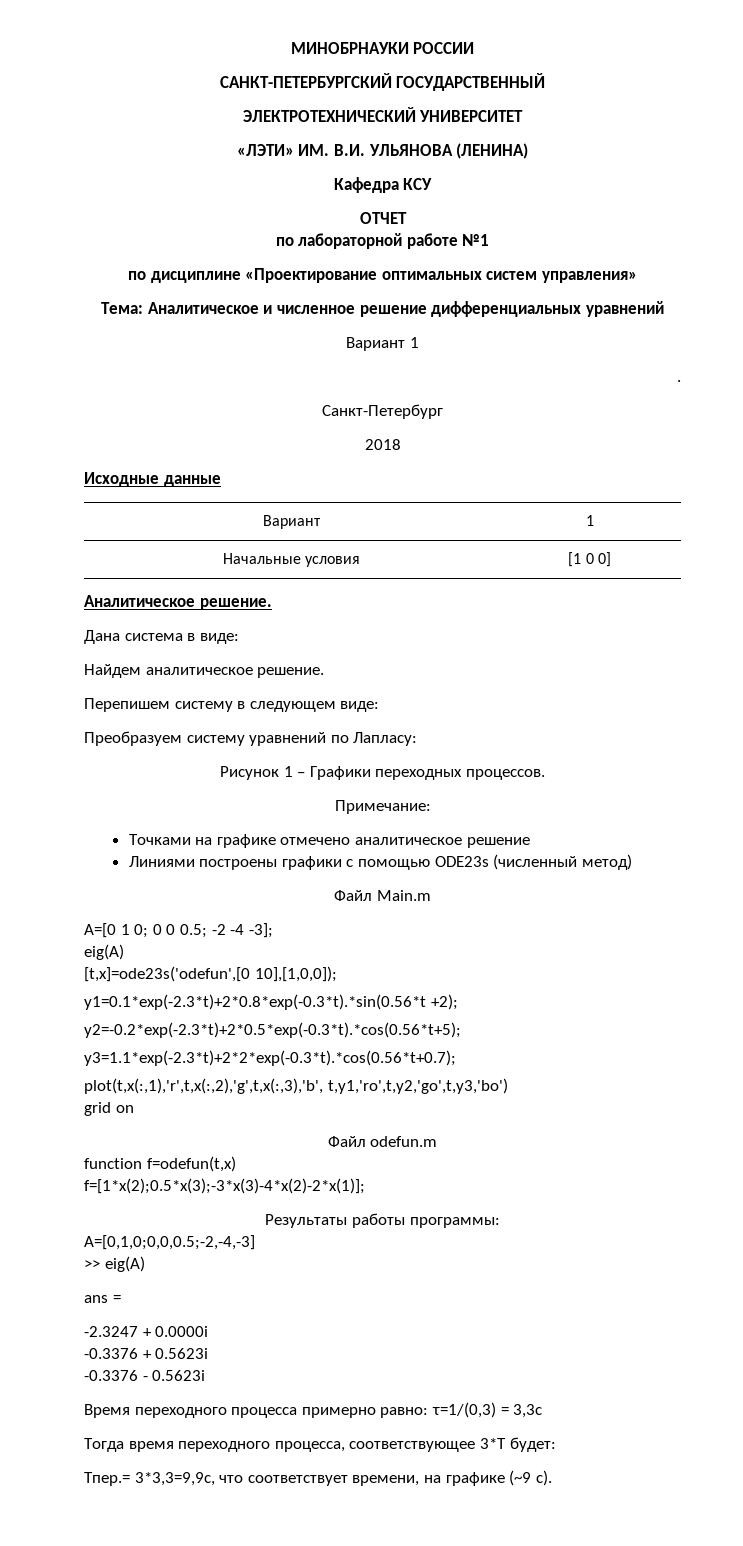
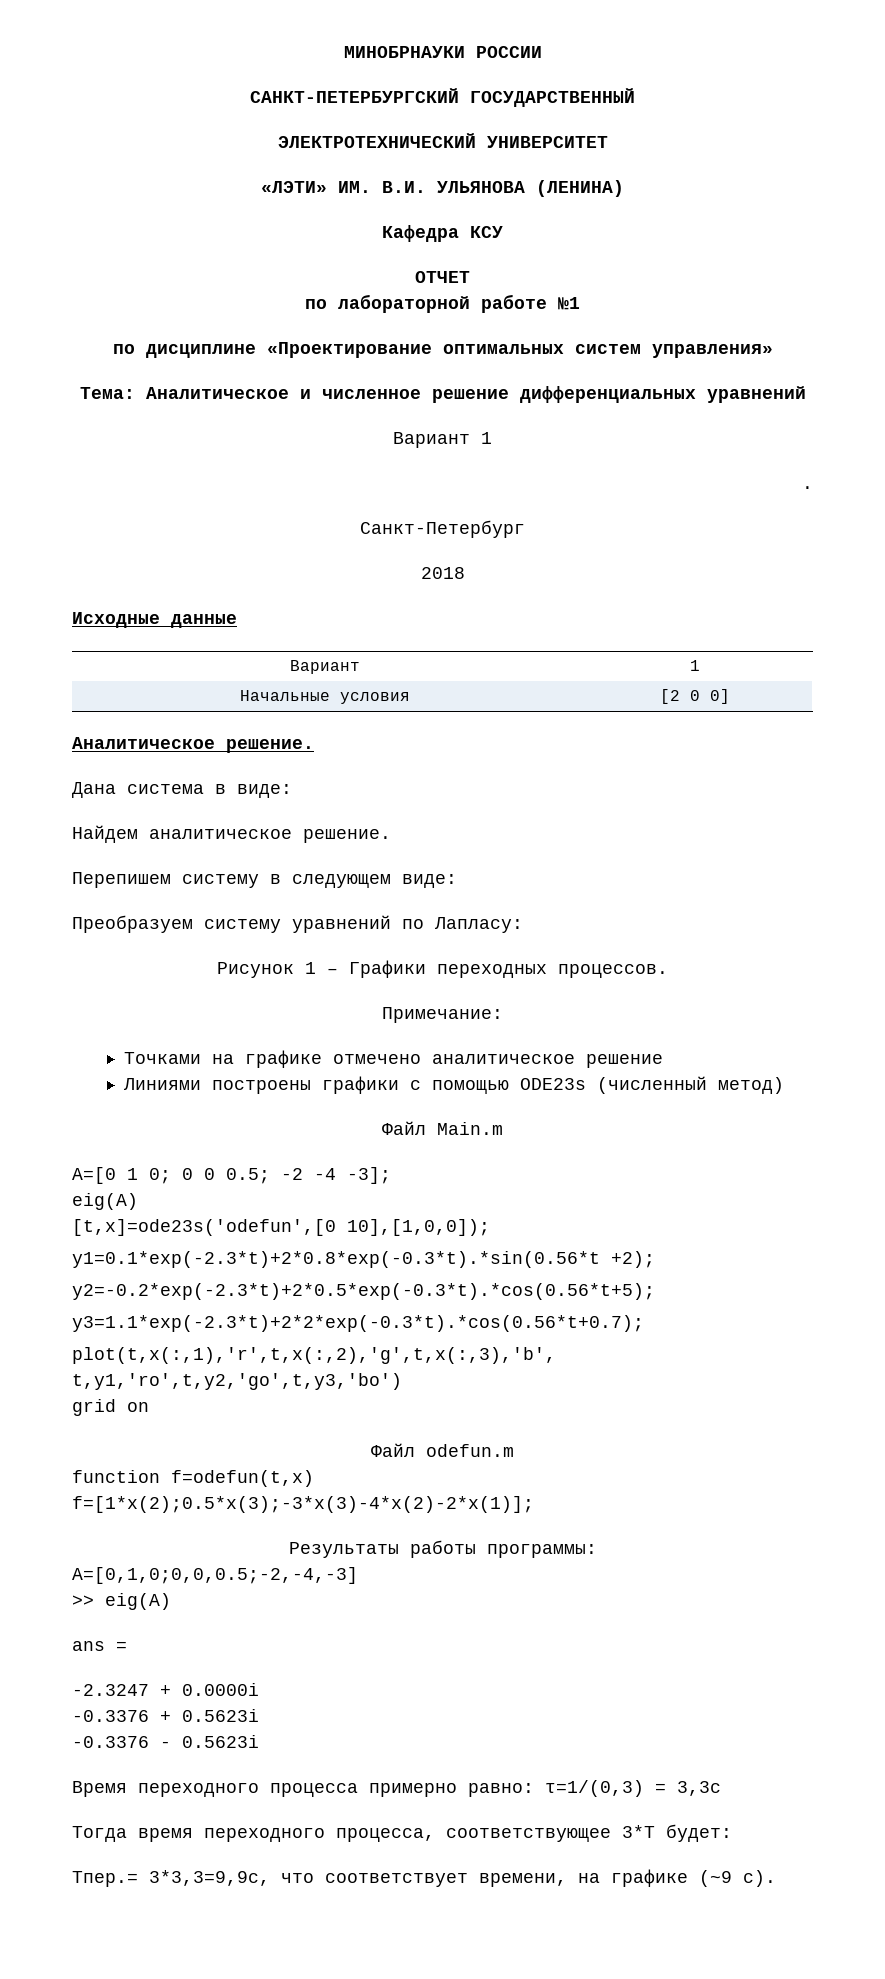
- Начальные условия | [1 0 0]
+ Начальные условия | [2 0 0]

